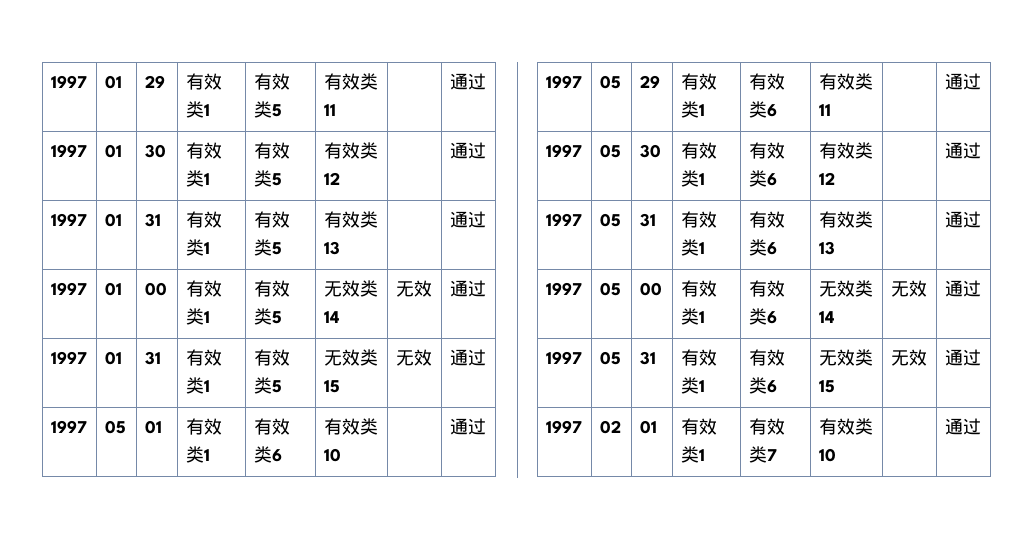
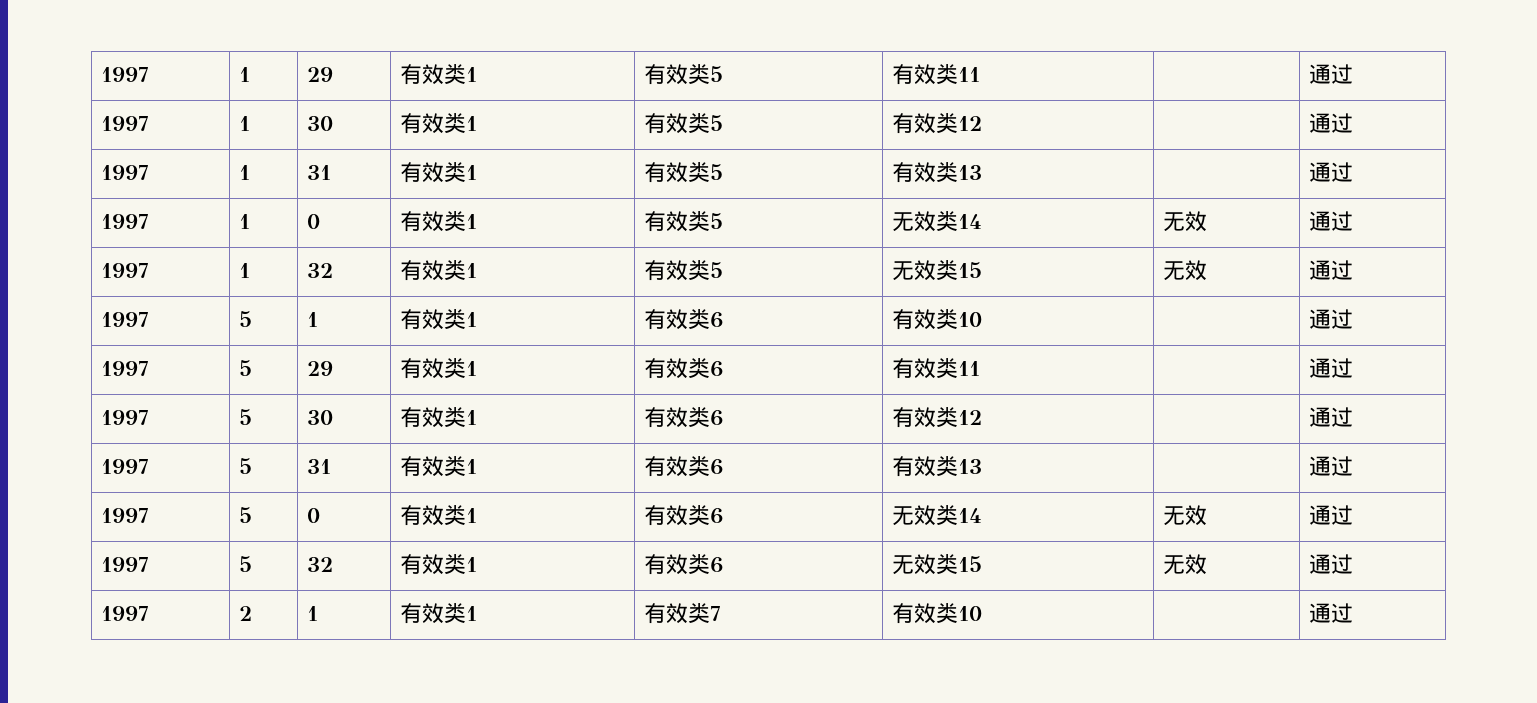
- 1997 | 01 | 29 | 有效类1 | 有效类5 | 有效类11 | | 通过
+ 1997 | 1 | 29 | 有效类1 | 有效类5 | 有效类11 | | 通过
- 1997 | 01 | 30 | 有效类1 | 有效类5 | 有效类12 | | 通过
+ 1997 | 1 | 30 | 有效类1 | 有效类5 | 有效类12 | | 通过
- 1997 | 01 | 31 | 有效类1 | 有效类5 | 有效类13 | | 通过
+ 1997 | 1 | 31 | 有效类1 | 有效类5 | 有效类13 | | 通过
- 1997 | 01 | 00 | 有效类1 | 有效类5 | 无效类14 | 无效 | 通过
+ 1997 | 1 | 0 | 有效类1 | 有效类5 | 无效类14 | 无效 | 通过
- 1997 | 01 | 31 | 有效类1 | 有效类5 | 无效类15 | 无效 | 通过
+ 1997 | 1 | 32 | 有效类1 | 有效类5 | 无效类15 | 无效 | 通过
- 1997 | 05 | 01 | 有效类1 | 有效类6 | 有效类10 | | 通过
+ 1997 | 5 | 1 | 有效类1 | 有效类6 | 有效类10 | | 通过
- 1997 | 05 | 29 | 有效类1 | 有效类6 | 有效类11 | | 通过
+ 1997 | 5 | 29 | 有效类1 | 有效类6 | 有效类11 | | 通过
- 1997 | 05 | 30 | 有效类1 | 有效类6 | 有效类12 | | 通过
+ 1997 | 5 | 30 | 有效类1 | 有效类6 | 有效类12 | | 通过
- 1997 | 05 | 31 | 有效类1 | 有效类6 | 有效类13 | | 通过
+ 1997 | 5 | 31 | 有效类1 | 有效类6 | 有效类13 | | 通过
- 1997 | 05 | 00 | 有效类1 | 有效类6 | 无效类14 | 无效 | 通过
+ 1997 | 5 | 0 | 有效类1 | 有效类6 | 无效类14 | 无效 | 通过
- 1997 | 05 | 31 | 有效类1 | 有效类6 | 无效类15 | 无效 | 通过
+ 1997 | 5 | 32 | 有效类1 | 有效类6 | 无效类15 | 无效 | 通过
- 1997 | 02 | 01 | 有效类1 | 有效类7 | 有效类10 | | 通过
+ 1997 | 2 | 1 | 有效类1 | 有效类7 | 有效类10 | | 通过

